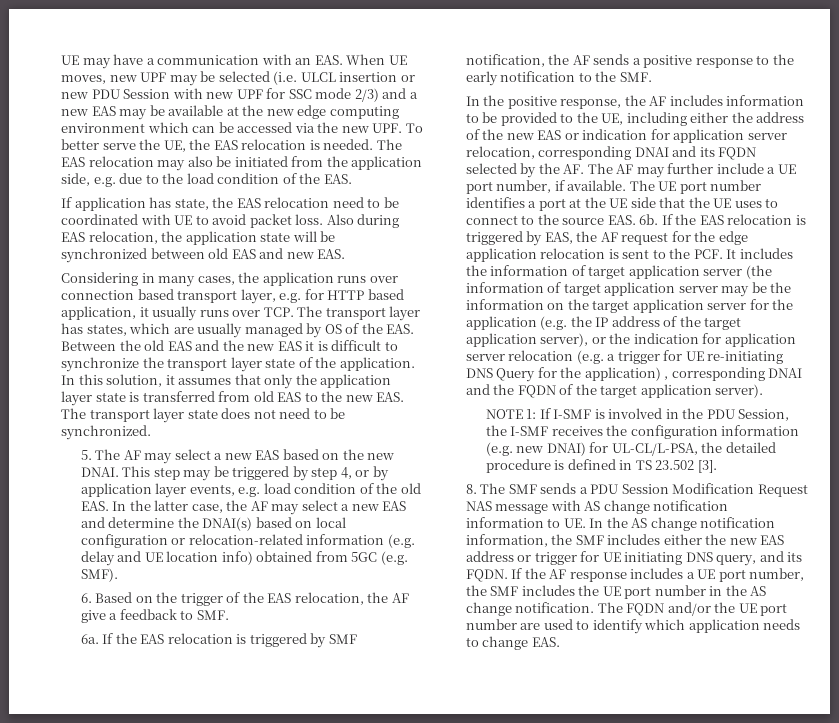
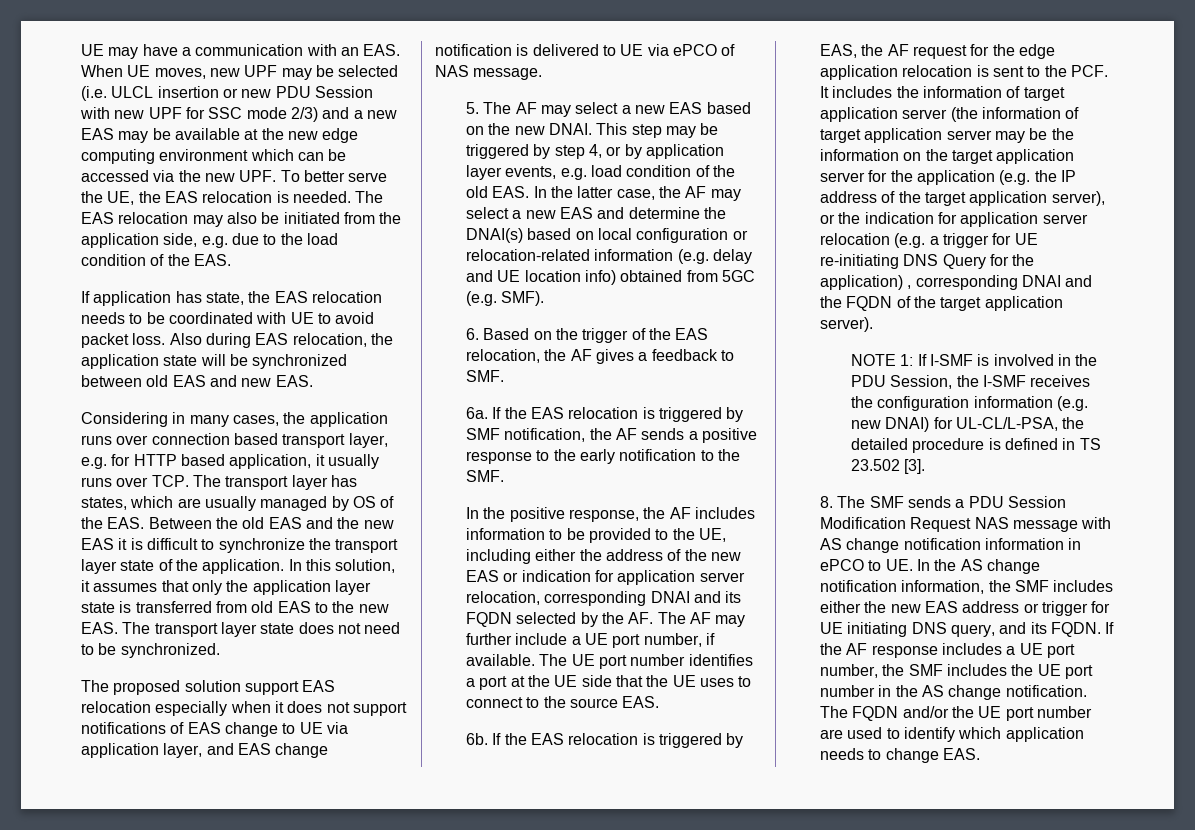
- If application has state, the EAS relocation need to be coordinated with UE to avoid packet loss.
+ If application has state, the EAS relocation needs to be coordinated with UE to avoid packet loss.
+ The proposed solution support EAS relocation especially when it does not support notifications of EAS change to UE via application layer, and EAS change notification is delivered to UE via ePCO of NAS message.
- 6. Based on the trigger of the EAS relocation, the AF give a feedback to SMF.
+ 6. Based on the trigger of the EAS relocation, the AF gives a feedback to SMF.
- The UE port number identifies a port at the UE side that the UE uses to connect to the source EAS. 6b.
+ The UE port number identifies a port at the UE side that the UE uses to connect to the source EAS.
+ 6b.
- 8. The SMF sends a PDU Session Modification Request NAS message with AS change notification information to UE. In the AS change notification information, the SMF includes either the new EAS address or trigger for UE initiating DNS query, and its FQDN.
+ 8. The SMF sends a PDU Session Modification Request NAS message with AS change notification information in ePCO to UE. In the AS change notification information, the SMF includes either the new EAS address or trigger for UE initiating DNS query, and its FQDN.

